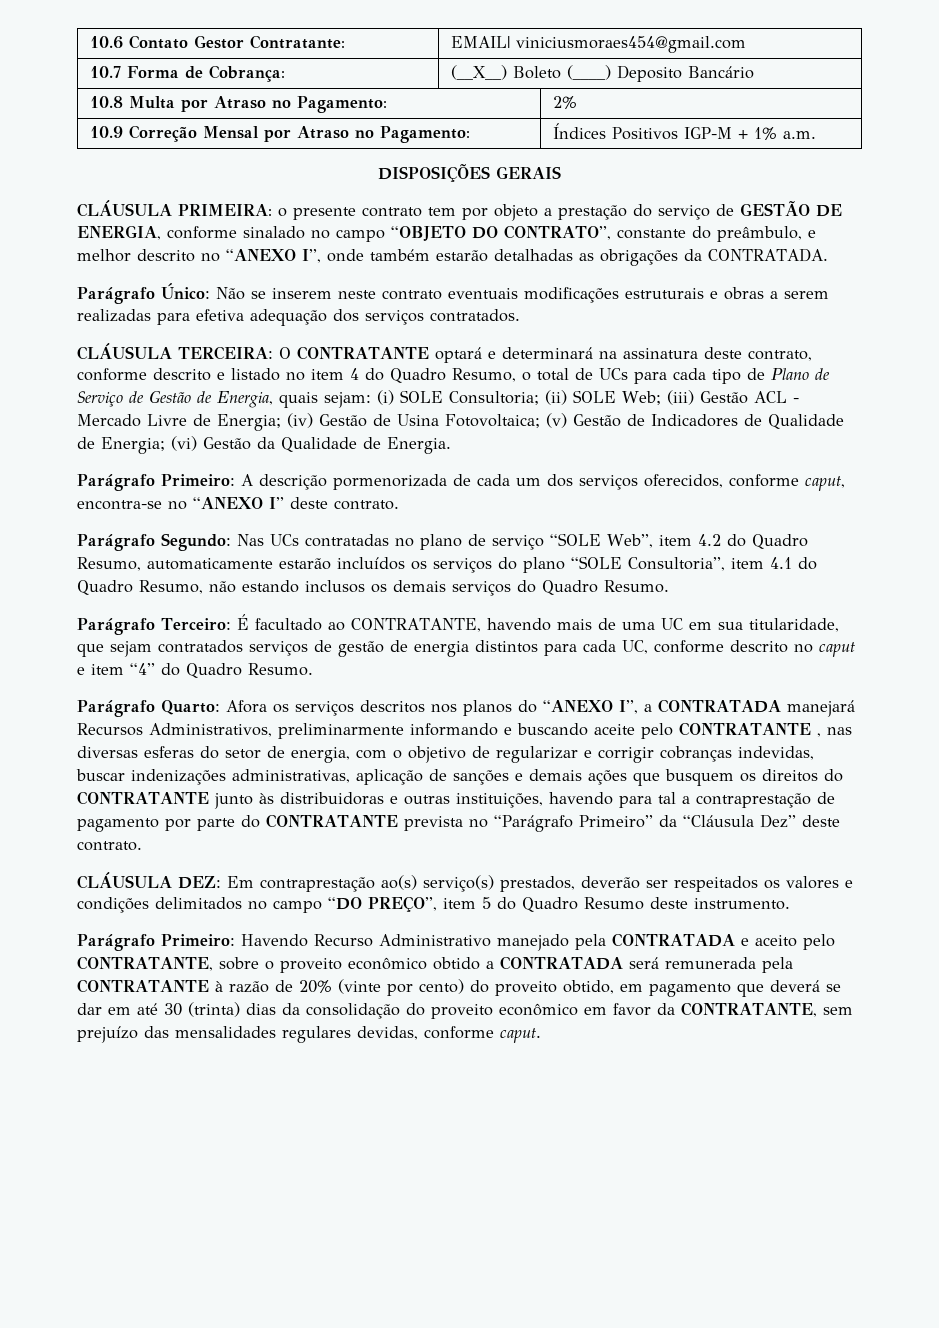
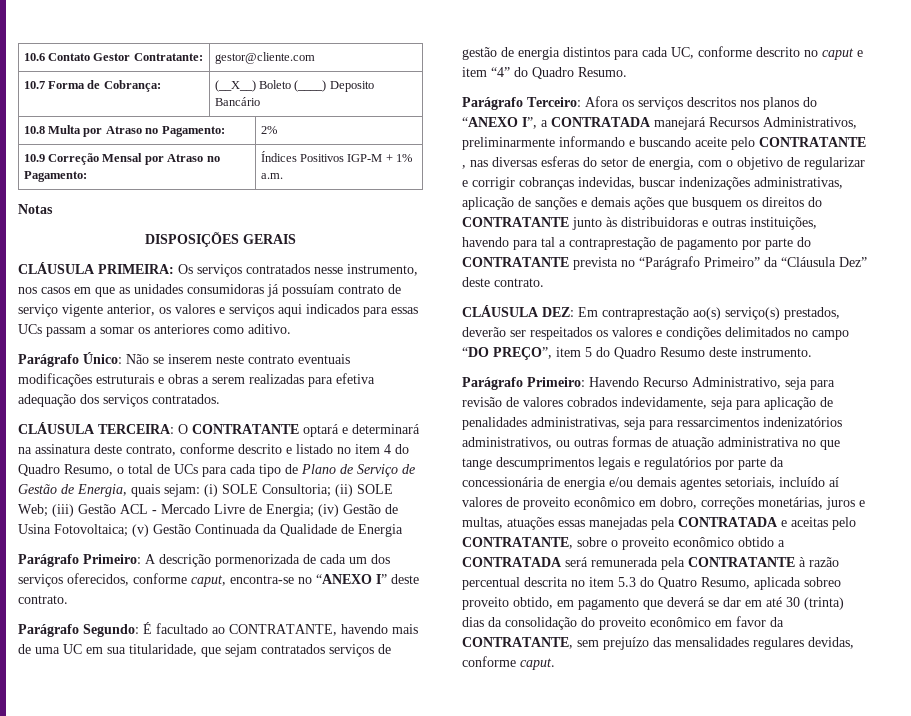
- 10.6 Contato Gestor Contratante: | EMAIL| viniciusmoraes454@gmail.com
+ 10.6 Contato Gestor Contratante: | gestor@cliente.com
+ Notas
- CLÁUSULA PRIMEIRA: o presente contrato tem por objeto a prestação do serviço de GESTÃO DE ENERGIA, conforme sinalado no campo “OBJETO DO CONTRATO”, constante do preâmbulo, e melhor descrito no “ANEXO I”, onde também estarão detalhadas as obrigações da CONTRATADA.
+ CLÁUSULA PRIMEIRA: Os serviços contratados nesse instrumento, nos casos em que as unidades consumidoras já possuíam contrato de serviço vigente anterior, os valores e serviços aqui indicados para essas UCs passam a somar os anteriores como aditivo.
- (v) Gestão de Indicadores de Qualidade de Energia; (vi) Gestão da Qualidade de Energia.
+ (v) Gestão Continuada da Qualidade de Energia
- Parágrafo Segundo: Nas UCs contratadas no plano de serviço “SOLE Web”, item 4.2 do Quadro Resumo, automaticamente estarão incluídos os serviços do plano “SOLE Consultoria”, item 4.1 do Quadro Resumo, não estando inclusos os demais serviços do Quadro Resumo.
- Parágrafo Terceiro: É facultado ao CONTRATANTE, havendo mais de uma UC em sua titularidade, que sejam contratados serviços de gestão de energia distintos para cada UC, conforme descrito no caput e item “4” do Quadro Resumo.
+ Parágrafo Segundo: É facultado ao CONTRATANTE, havendo mais de uma UC em sua titularidade, que sejam contratados serviços de gestão de energia distintos para cada UC, conforme descrito no caput e item “4” do Quadro Resumo.
- Parágrafo Quarto:
+ Parágrafo Terceiro:
- Parágrafo Primeiro: Havendo Recurso Administrativo manejado pela CONTRATADA e aceito pelo CONTRATANTE, sobre o proveito econômico obtido a CONTRATADA será remunerada pela CONTRATANTE à razão de 20% (vinte por cento) do proveito obtido, em pagamento que deverá se dar em até 30 (trinta) dias da consolidação do proveito econômico em favor da CONTRATANTE, sem prejuízo das mensalidades regulares devidas, conforme caput.
+ Parágrafo Primeiro: Havendo Recurso Administrativo, seja para revisão de valores cobrados indevidamente, seja para aplicação de penalidades administrativas, seja para ressarcimentos indenizatórios administrativos, ou outras formas de atuação administrativa no que tange descumprimentos legais e regulatórios por parte da concessionária de energia e/ou demais agentes setoriais, incluído aí valores de proveito econômico em dobro, correções monetárias, juros e multas, atuações essas manejadas pela CONTRATADA e aceitas pelo CONTRATANTE, sobre o proveito econômico obtido a CONTRATADA será remunerada pela CONTRATANTE à razão percentual descrita no item 5.3 do Quatro Resumo, aplicada sobreo proveito obtido, em pagamento que deverá se dar em até 30 (trinta) dias da consolidação do proveito econômico em favor da CONTRATANTE, sem prejuízo das mensalidades regulares devidas, conforme caput.

